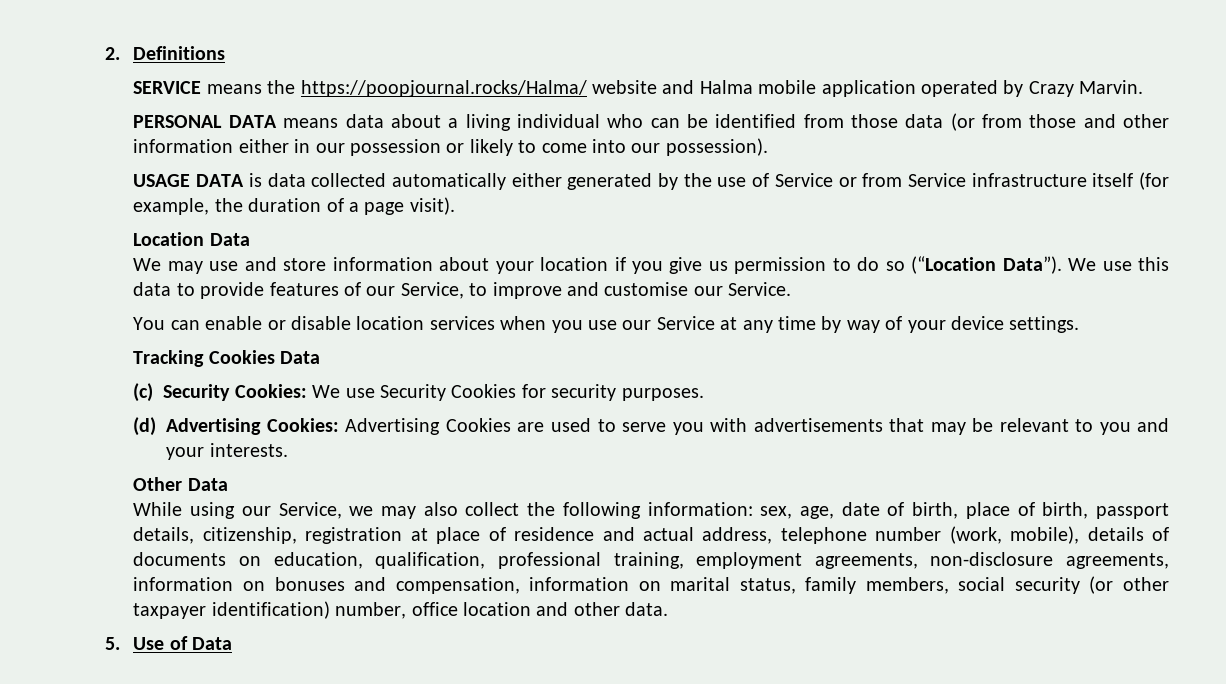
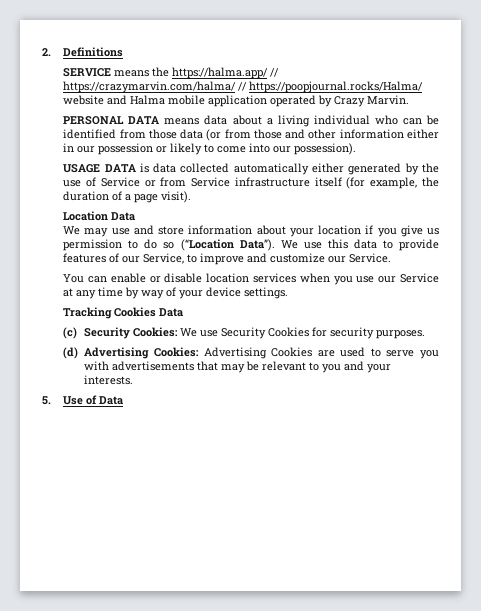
- SERVICE means the https://poopjournal.rocks/Halma/ website and Halma mobile application operated by Crazy Marvin.
+ SERVICE means the https://halma.app/ // https://crazymarvin.com/halma/ // https://poopjournal.rocks/Halma/ website and Halma mobile application operated by Crazy Marvin.
- We use this data to provide features of our Service, to improve and customise our Service.
+ We use this data to provide features of our Service, to improve and customize our Service.
- Other Data
- While using our Service, we may also collect the following information: sex, age, date of birth, place of birth, passport details, citizenship, registration at place of residence and actual address, telephone number (work, mobile), details of documents on education, qualification, professional training, employment agreements, non-disclosure agreements, information on bonuses and compensation, information on marital status, family members, social security (or other taxpayer identification) number, office location and other data.

